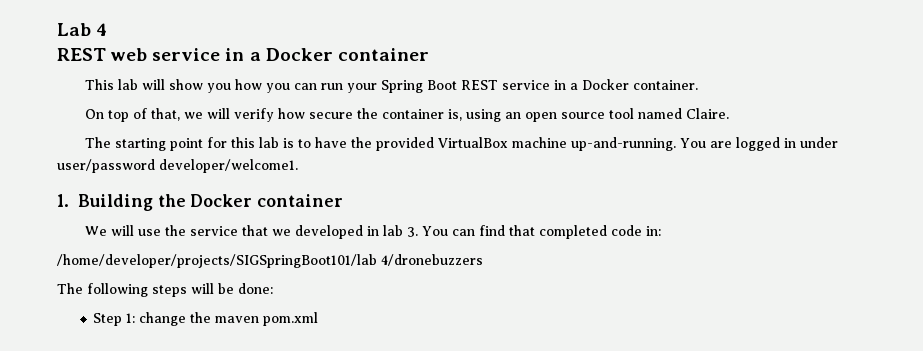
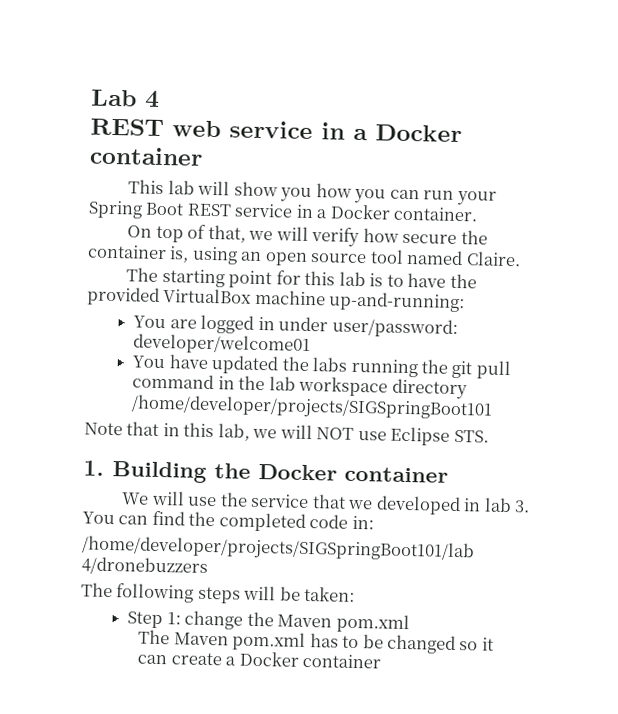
- The starting point for this lab is to have the provided VirtualBox machine up-and-running. You are logged in under user/password developer/welcome1.
+ The starting point for this lab is to have the provided VirtualBox machine up-and-running:
+ You are logged in under user/password: developer/welcome01
+ You have updated the labs running the git pull command in the lab workspace directory /home/developer/projects/SIGSpringBoot101
+ Note that in this lab, we will NOT use Eclipse STS.
- We will use the service that we developed in lab 3. You can find that completed code in:
+ We will use the service that we developed in lab 3. You can find the completed code in:
- The following steps will be done:
+ The following steps will be taken:
- Step 1: change the maven pom.xml
+ Step 1: change the Maven pom.xml
+ The Maven pom.xml has to be changed so it can create a Docker container

